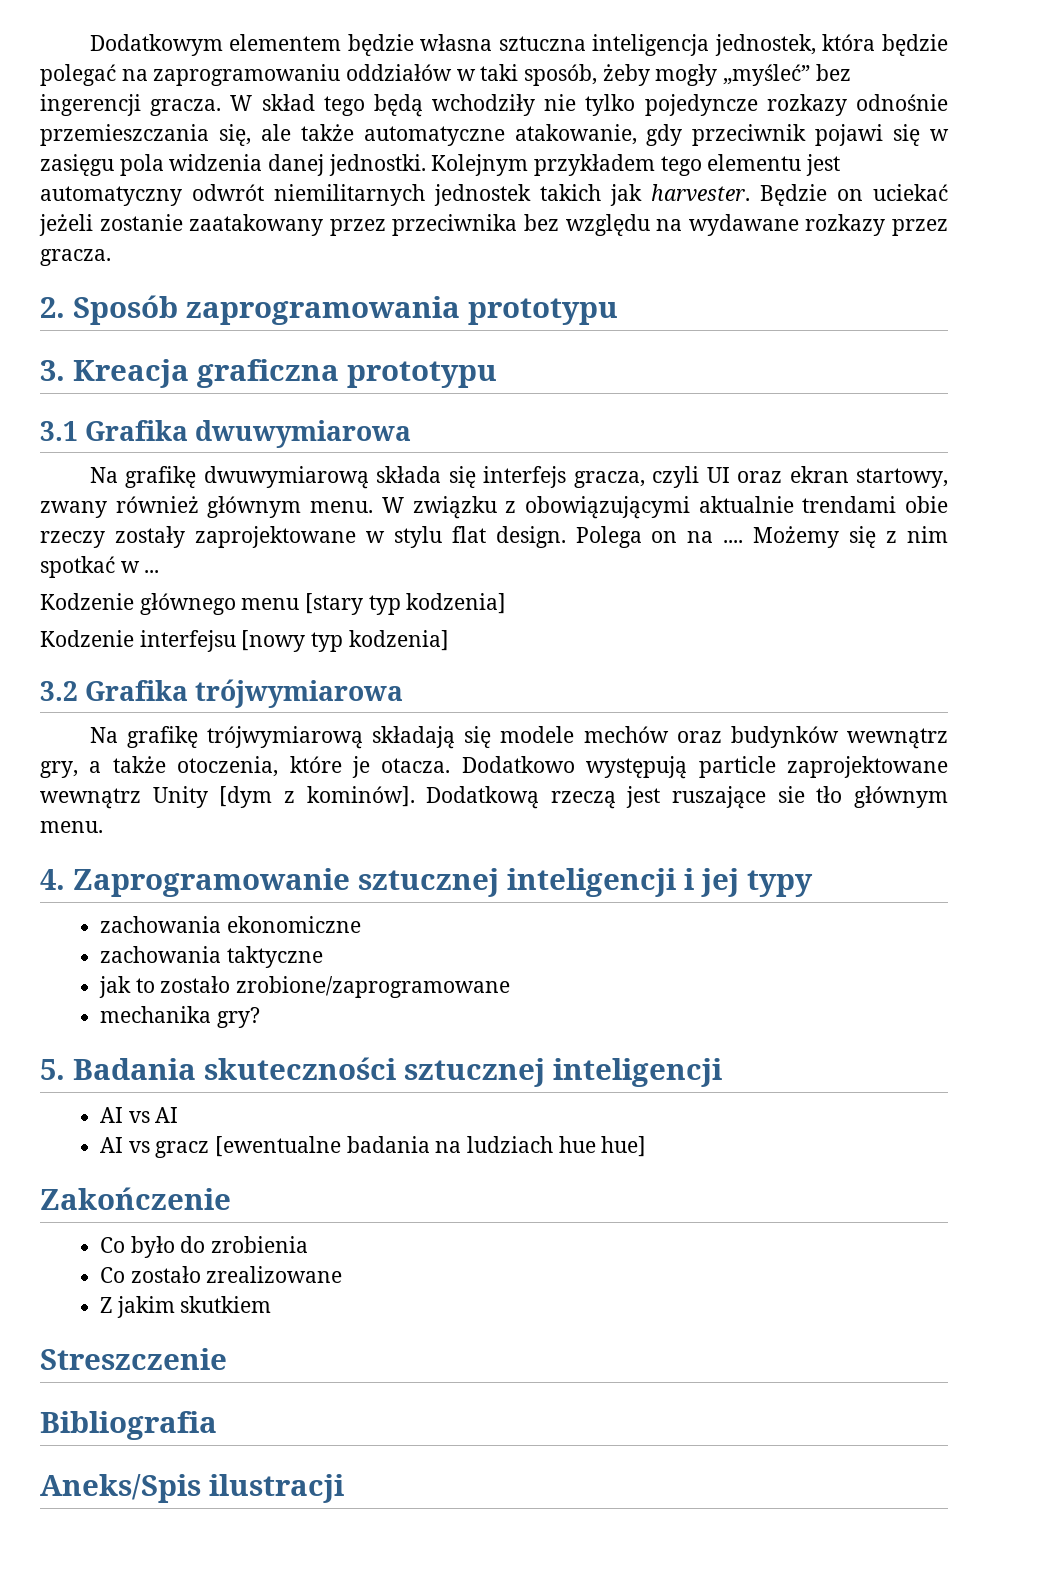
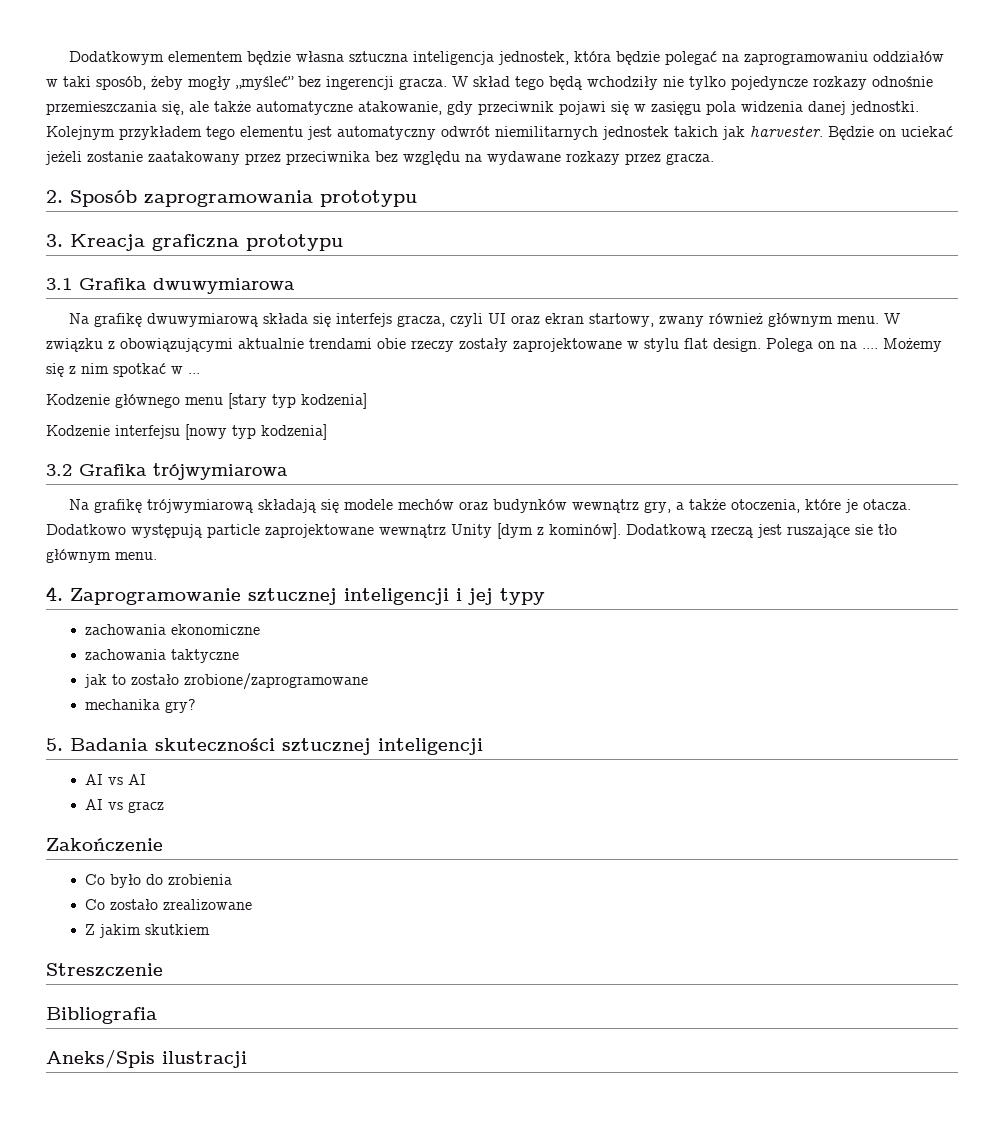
- AI vs gracz [ewentualne badania na ludziach hue hue]
+ AI vs gracz

